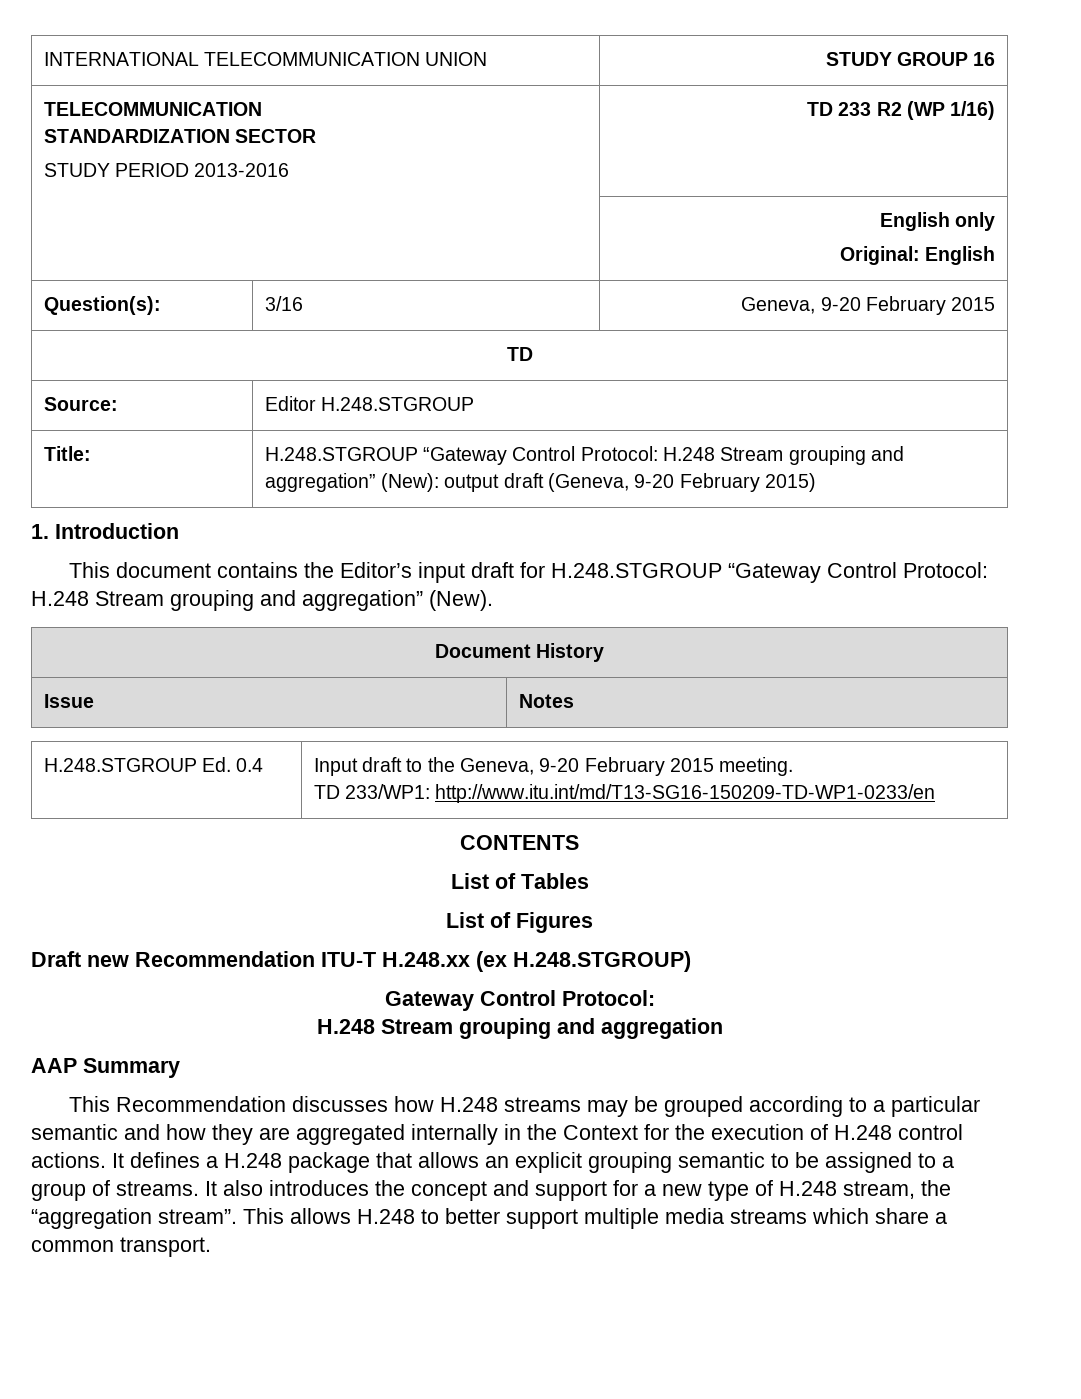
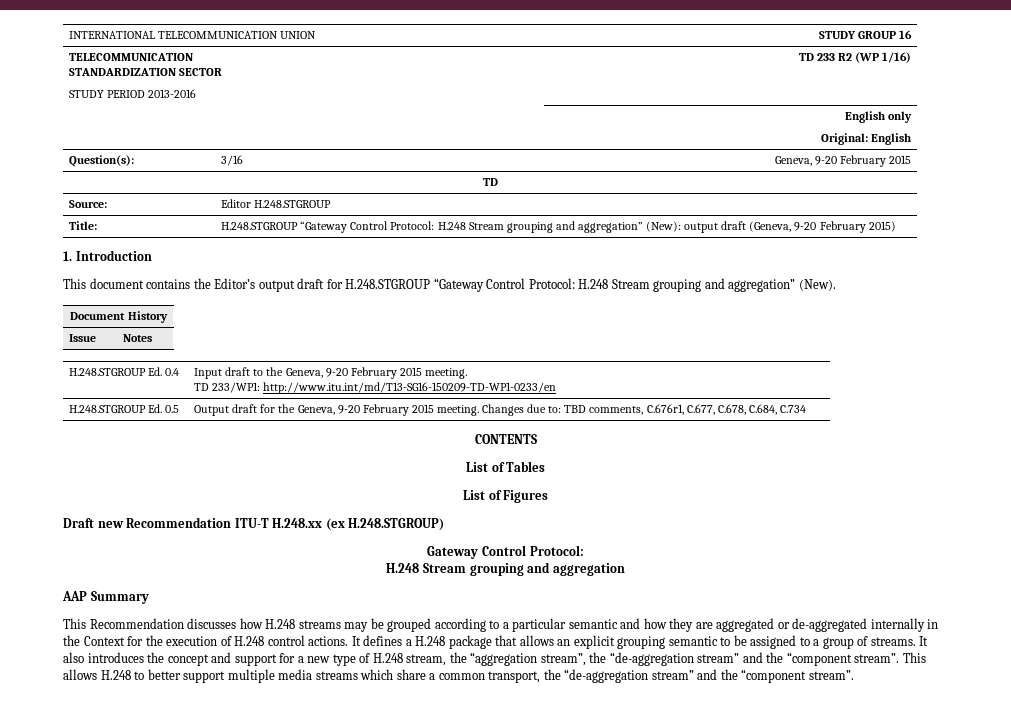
- This document contains the Editor’s input draft for H.248.STGROUP “Gateway Control Protocol: H.248 Stream grouping and aggregation” (New).
+ This document contains the Editor’s output draft for H.248.STGROUP “Gateway Control Protocol: H.248 Stream grouping and aggregation” (New).
+ H.248.STGROUP Ed. 0.5 | Output draft for the Geneva, 9-20 February 2015 meeting. Changes due to: TBD comments, C.676r1, C.677, C.678, C.684, C.734
- This Recommendation discusses how H.248 streams may be grouped according to a particular semantic and how they are aggregated internally in the Context for the execution of H.248 control actions.
+ This Recommendation discusses how H.248 streams may be grouped according to a particular semantic and how they are aggregated or de-aggregated internally in the Context for the execution of H.248 control actions.
- It also introduces the concept and support for a new type of H.248 stream, the “aggregation stream”.
+ It also introduces the concept and support for a new type of H.248 stream, the “aggregation stream”, the “de-aggregation stream” and the “component stream”.
- This allows H.248 to better support multiple media streams which share a common transport.
+ This allows H.248 to better support multiple media streams which share a common transport, the “de-aggregation stream” and the “component stream”.

